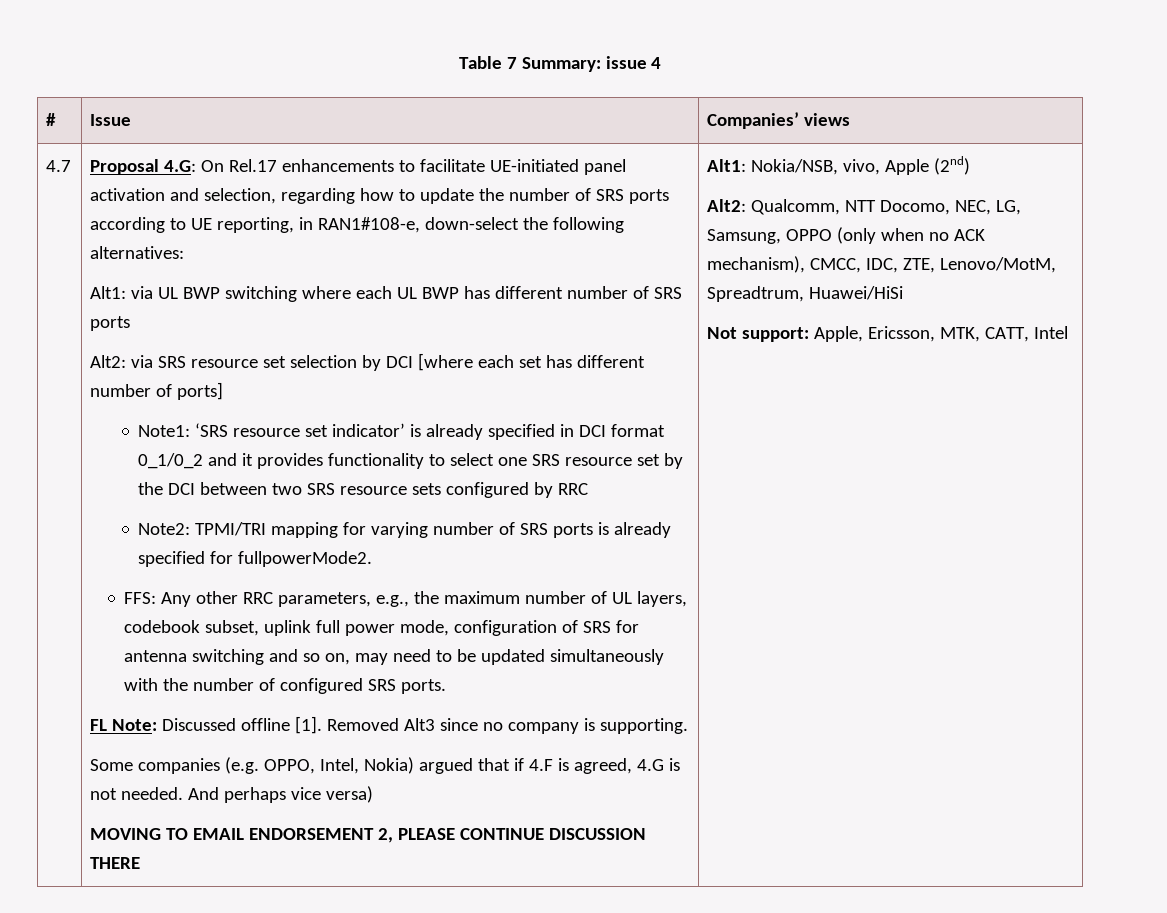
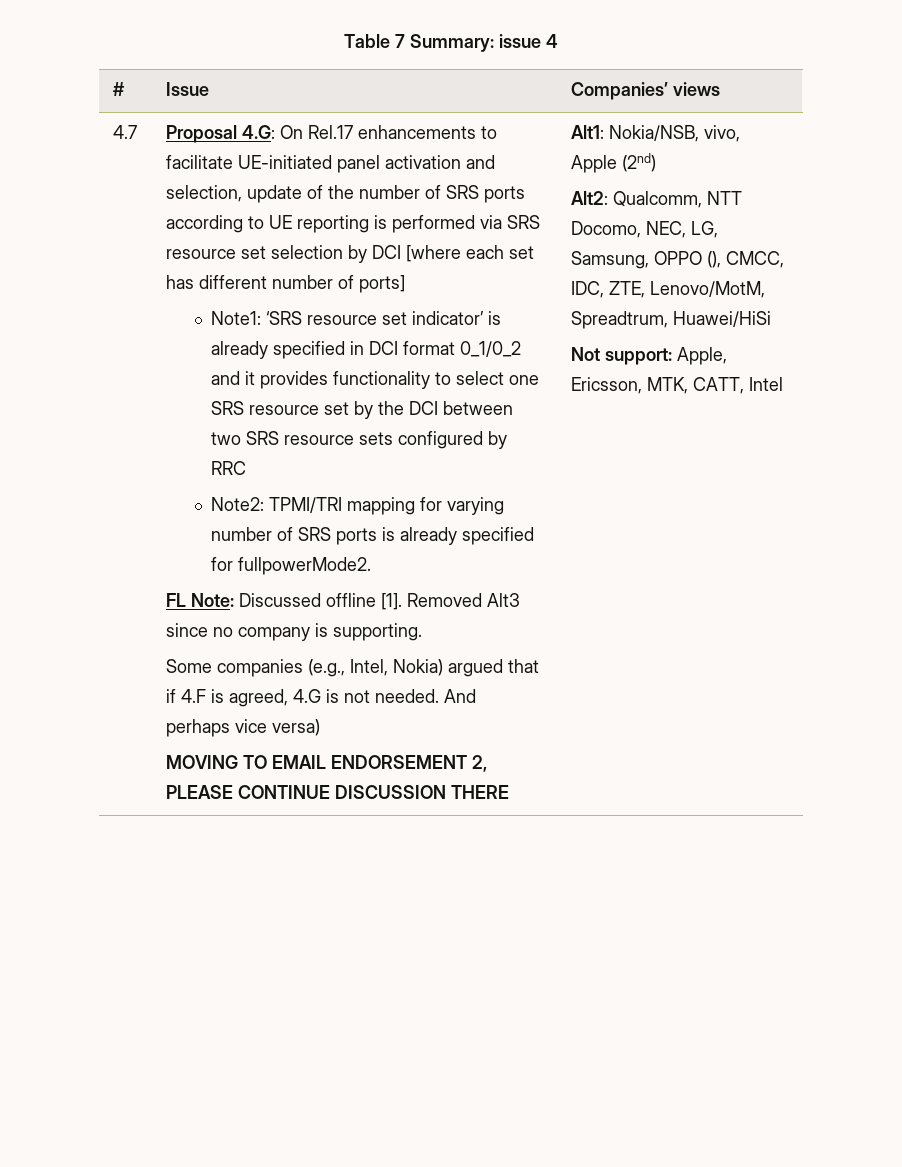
- Proposal 4.G: On Rel.17 enhancements to facilitate UE-initiated panel activation and selection, regarding how to update the number of SRS ports according to UE reporting, in RAN1#108-e, down-select the following alternatives:
- Alt1: via UL BWP switching where each UL BWP has different number of SRS ports
- Alt2: via SRS resource set selection by DCI [where each set has different number of ports]
+ Proposal 4.G: On Rel.17 enhancements to facilitate UE-initiated panel activation and selection, update of the number of SRS ports according to UE reporting is performed via SRS resource set selection by DCI [where each set has different number of ports]
- FFS: Any other RRC parameters, e.g., the maximum number of UL layers, codebook subset, uplink full power mode, configuration of SRS for antenna switching and so on, may need to be updated simultaneously with the number of configured SRS ports.
- Some companies (e.g. OPPO, Intel, Nokia) argued that if 4.F is agreed, 4.G is not needed.
+ Some companies (e.g., Intel, Nokia) argued that if 4.F is agreed, 4.G is not needed.
- Alt2: Qualcomm, NTT Docomo, NEC, LG, Samsung, OPPO (only when no ACK mechanism), CMCC, IDC, ZTE, Lenovo/MotM, Spreadtrum, Huawei/HiSi
+ Alt2: Qualcomm, NTT Docomo, NEC, LG, Samsung, OPPO (), CMCC, IDC, ZTE, Lenovo/MotM, Spreadtrum, Huawei/HiSi

